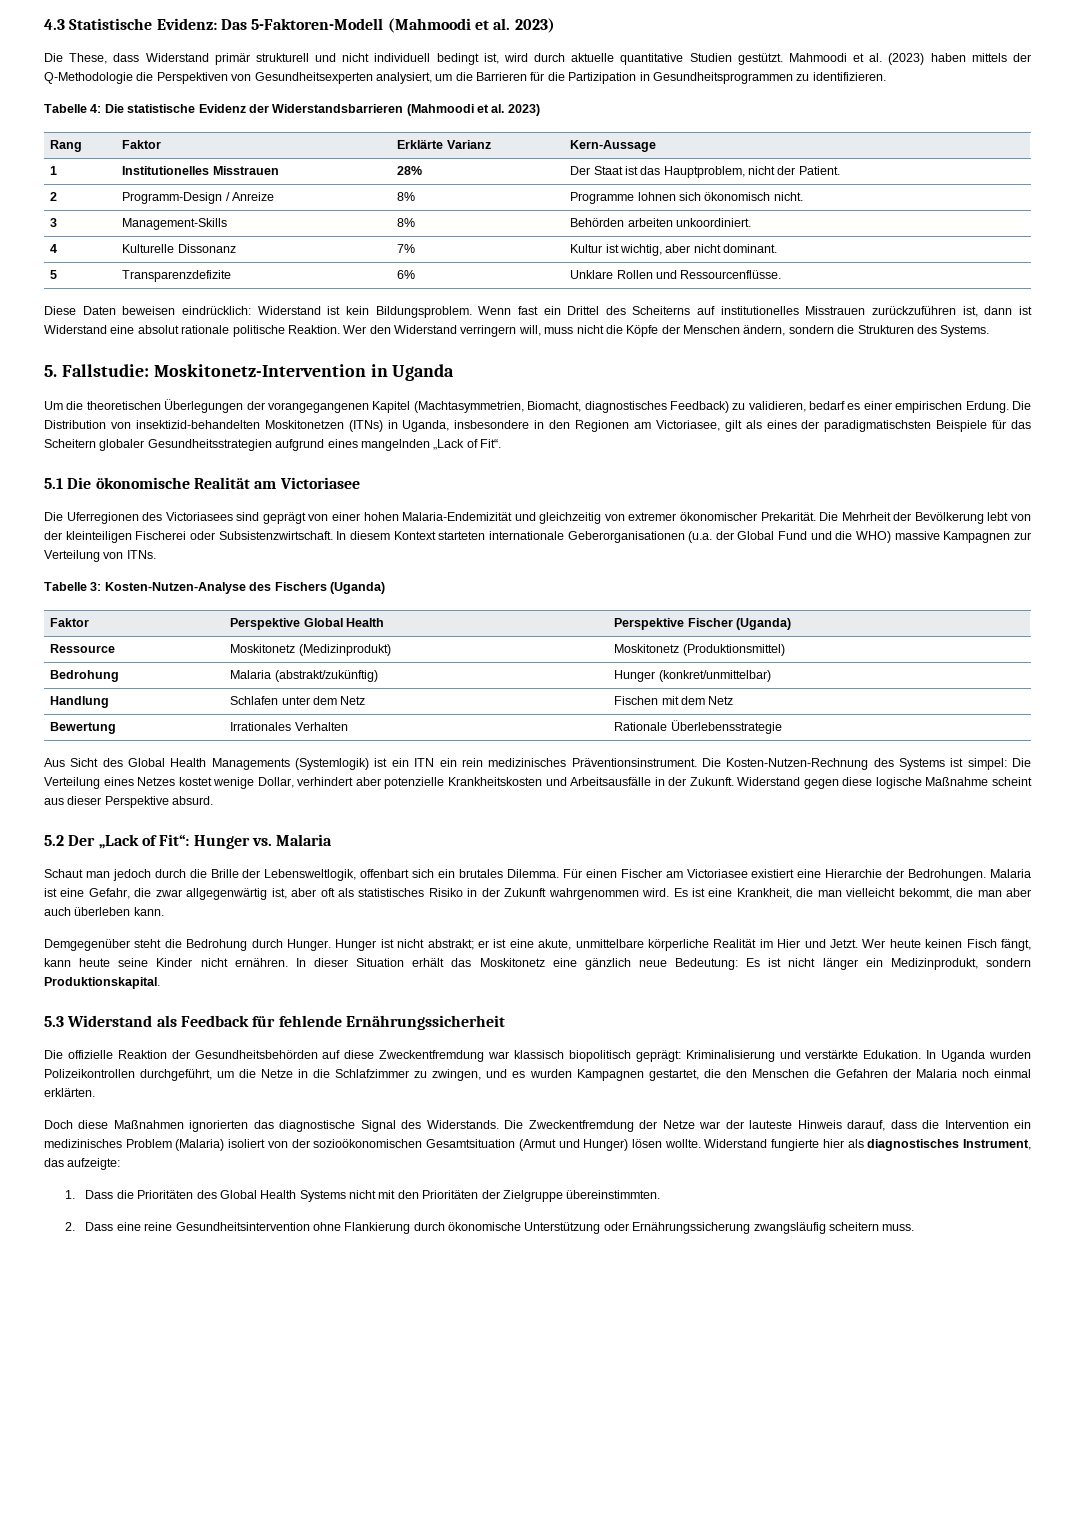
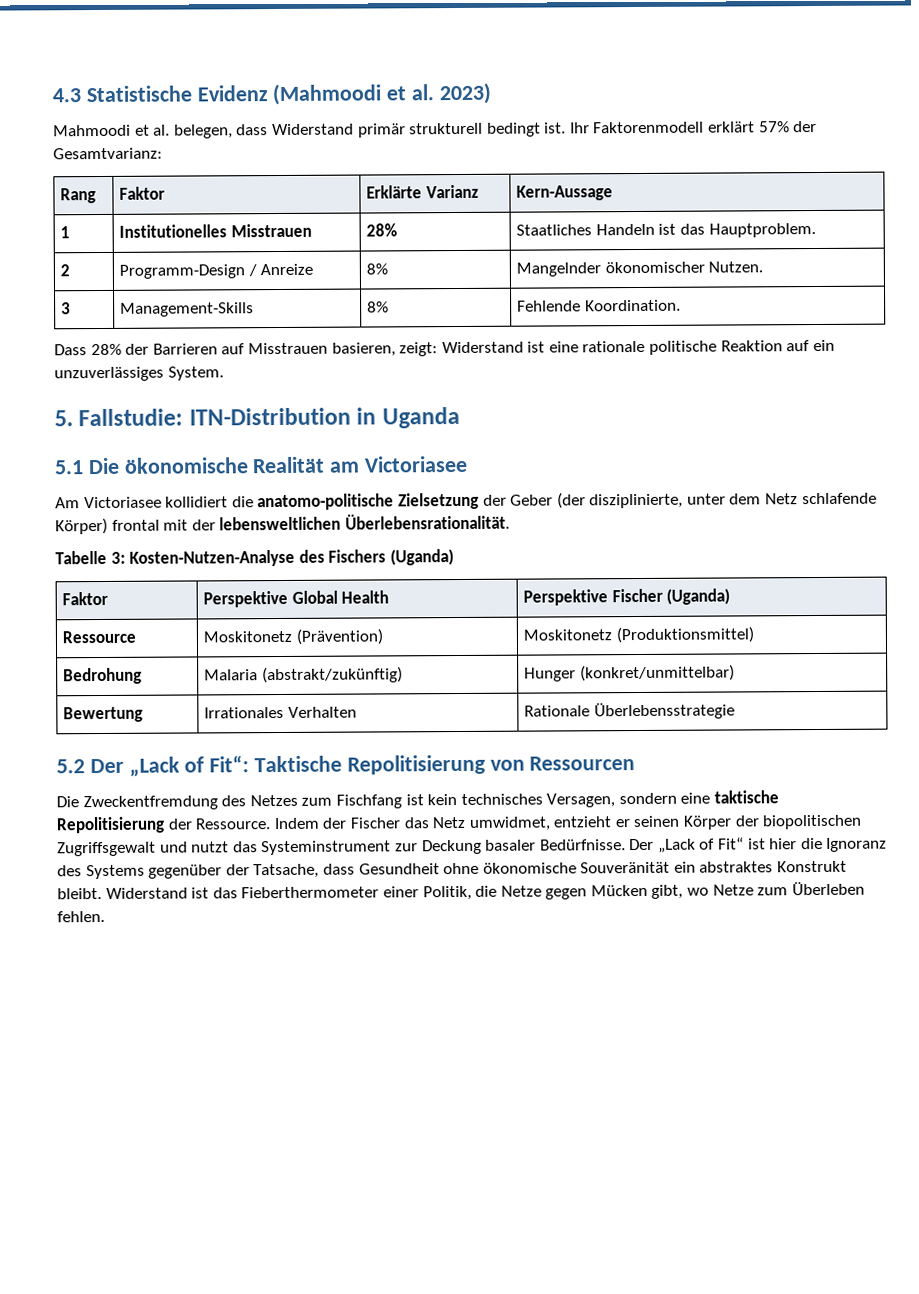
- 4.3 Statistische Evidenz: Das 5-Faktoren-Modell (Mahmoodi et al. 2023)
- Die These, dass Widerstand primär strukturell und nicht individuell bedingt ist, wird durch aktuelle quantitative Studien gestützt. Mahmoodi et al. (2023) haben mittels der Q-Methodologie die Perspektiven von Gesundheitsexperten analysiert, um die Barrieren für die Partizipation in Gesundheitsprogrammen zu identifizieren.
- Tabelle 4: Die statistische Evidenz der Widerstandsbarrieren (Mahmoodi et al. 2023)
+ 4.3 Statistische Evidenz (Mahmoodi et al. 2023)
+ Mahmoodi et al. belegen, dass Widerstand primär strukturell bedingt ist. Ihr Faktorenmodell erklärt 57% der Gesamtvarianz:
- 1 | Institutionelles Misstrauen | 28% | Der Staat ist das Hauptproblem, nicht der Patient.
+ 1 | Institutionelles Misstrauen | 28% | Staatliches Handeln ist das Hauptproblem.
- 2 | Programm-Design / Anreize | 8% | Programme lohnen sich ökonomisch nicht.
- 3 | Management-Skills | 8% | Behörden arbeiten unkoordiniert.
- 4 | Kulturelle Dissonanz | 7% | Kultur ist wichtig, aber nicht dominant.
- 5 | Transparenzdefizite | 6% | Unklare Rollen und Ressourcenflüsse.
- Diese Daten beweisen eindrücklich: Widerstand ist kein Bildungsproblem. Wenn fast ein Drittel des Scheiterns auf institutionelles Misstrauen zurückzuführen ist, dann ist Widerstand eine absolut rationale politische Reaktion. Wer den Widerstand verringern will, muss nicht die Köpfe der Menschen ändern, sondern die Strukturen des Systems.
+ 2 | Programm-Design / Anreize | 8% | Mangelnder ökonomischer Nutzen.
+ 3 | Management-Skills | 8% | Fehlende Koordination.
+ Dass 28% der Barrieren auf Misstrauen basieren, zeigt: Widerstand ist eine rationale politische Reaktion auf ein unzuverlässiges System.
- 5. Fallstudie: Moskitonetz-Intervention in Uganda
+ 5. Fallstudie: ITN-Distribution in Uganda
- Um die theoretischen Überlegungen der vorangegangenen Kapitel (Machtasymmetrien, Biomacht, diagnostisches Feedback) zu validieren, bedarf es einer empirischen Erdung. Die Distribution von insektizid-behandelten Moskitonetzen (ITNs) in Uganda, insbesondere in den Regionen am Victoriasee, gilt als eines der paradigmatischsten Beispiele für das Scheitern globaler Gesundheitsstrategien aufgrund eines mangelnden „Lack of Fit“.
- Die Uferregionen des Victoriasees sind geprägt von einer hohen Malaria-Endemizität und gleichzeitig von extremer ökonomischer Prekarität. Die Mehrheit der Bevölkerung lebt von der kleinteiligen Fischerei oder Subsistenzwirtschaft. In diesem Kontext starteten internationale Geberorganisationen (u.a. der Global Fund und die WHO) massive Kampagnen zur Verteilung von ITNs.
+ Am Victoriasee kollidiert die anatomo-politische Zielsetzung der Geber (der disziplinierte, unter dem Netz schlafende Körper) frontal mit der lebensweltlichen Überlebensrationalität.
- Ressource | Moskitonetz (Medizinprodukt) | Moskitonetz (Produktionsmittel)
+ Ressource | Moskitonetz (Prävention) | Moskitonetz (Produktionsmittel)
- Handlung | Schlafen unter dem Netz | Fischen mit dem Netz
- Aus Sicht des Global Health Managements (Systemlogik) ist ein ITN ein rein medizinisches Präventionsinstrument. Die Kosten-Nutzen-Rechnung des Systems ist simpel: Die Verteilung eines Netzes kostet wenige Dollar, verhindert aber potenzielle Krankheitskosten und Arbeitsausfälle in der Zukunft. Widerstand gegen diese logische Maßnahme scheint aus dieser Perspektive absurd.
- 5.2 Der „Lack of Fit“: Hunger vs. Malaria
- Schaut man jedoch durch die Brille der Lebensweltlogik, offenbart sich ein brutales Dilemma. Für einen Fischer am Victoriasee existiert eine Hierarchie der Bedrohungen. Malaria ist eine Gefahr, die zwar allgegenwärtig ist, aber oft als statistisches Risiko in der Zukunft wahrgenommen wird. Es ist eine Krankheit, die man vielleicht bekommt, die man aber auch überleben kann.
- Demgegenüber steht die Bedrohung durch Hunger. Hunger ist nicht abstrakt; er ist eine akute, unmittelbare körperliche Realität im Hier und Jetzt. Wer heute keinen Fisch fängt, kann heute seine Kinder nicht ernähren. In dieser Situation erhält das Moskitonetz eine gänzlich neue Bedeutung: Es ist nicht länger ein Medizinprodukt, sondern Produktionskapital.
- 5.3 Widerstand als Feedback für fehlende Ernährungssicherheit
- Die offizielle Reaktion der Gesundheitsbehörden auf diese Zweckentfremdung war klassisch biopolitisch geprägt: Kriminalisierung und verstärkte Edukation. In Uganda wurden Polizeikontrollen durchgeführt, um die Netze in die Schlafzimmer zu zwingen, und es wurden Kampagnen gestartet, die den Menschen die Gefahren der Malaria noch einmal erklärten.
- Doch diese Maßnahmen ignorierten das diagnostische Signal des Widerstands. Die Zweckentfremdung der Netze war der lauteste Hinweis darauf, dass die Intervention ein medizinisches Problem (Malaria) isoliert von der sozioökonomischen Gesamtsituation (Armut und Hunger) lösen wollte. Widerstand fungierte hier als diagnostisches Instrument, das aufzeigte:
- 1. Dass die Prioritäten des Global Health Systems nicht mit den Prioritäten der Zielgruppe übereinstimmten.
- 2. Dass eine reine Gesundheitsintervention ohne Flankierung durch ökonomische Unterstützung oder Ernährungssicherung zwangsläufig scheitern muss.
+ 5.2 Der „Lack of Fit“: Taktische Repolitisierung von Ressourcen
+ Die Zweckentfremdung des Netzes zum Fischfang ist kein technisches Versagen, sondern eine taktische Repolitisierung der Ressource. Indem der Fischer das Netz umwidmet, entzieht er seinen Körper der biopolitischen Zugriffsgewalt und nutzt das Systeminstrument zur Deckung basaler Bedürfnisse. Der „Lack of Fit“ ist hier die Ignoranz des Systems gegenüber der Tatsache, dass Gesundheit ohne ökonomische Souveränität ein abstraktes Konstrukt bleibt. Widerstand ist das Fieberthermometer einer Politik, die Netze gegen Mücken gibt, wo Netze zum Überleben fehlen.

